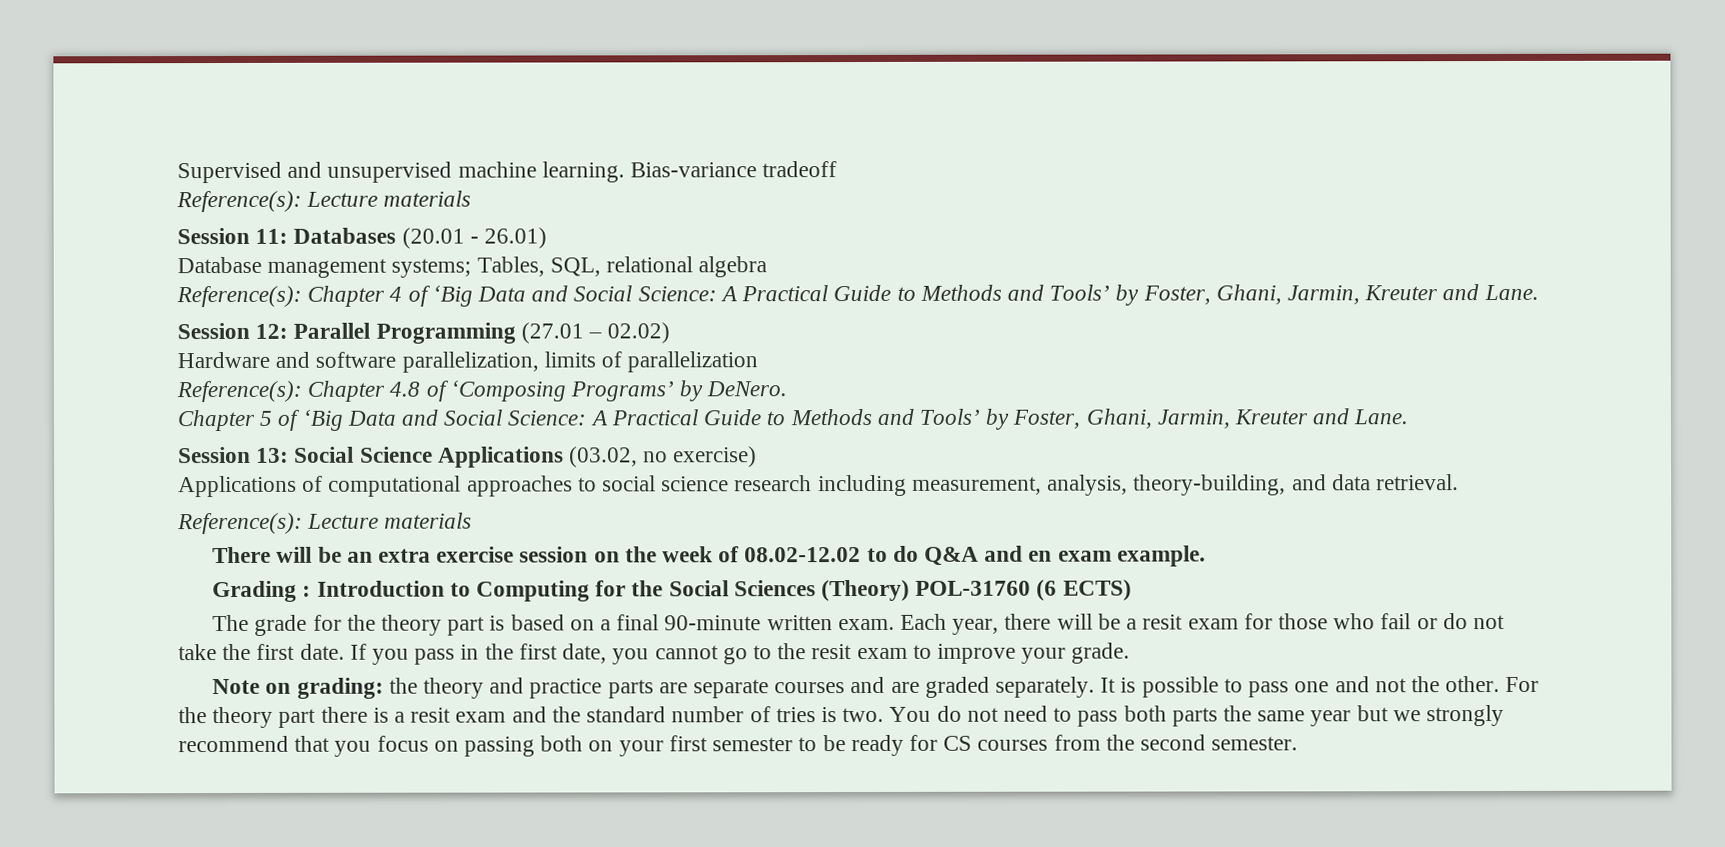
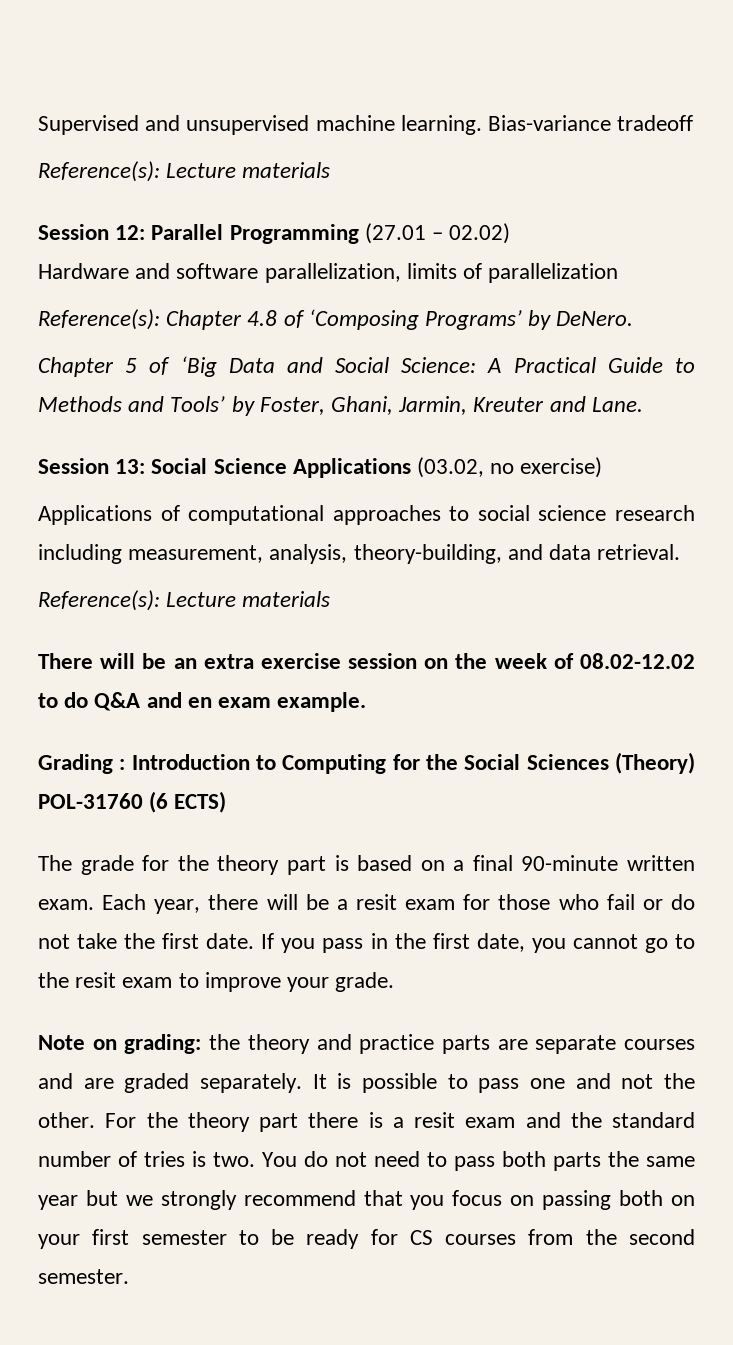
- Session 11: Databases (20.01 - 26.01)
- Database management systems; Tables, SQL, relational algebra
- Reference(s): Chapter 4 of ‘Big Data and Social Science: A Practical Guide to Methods and Tools’ by Foster, Ghani, Jarmin, Kreuter and Lane.

